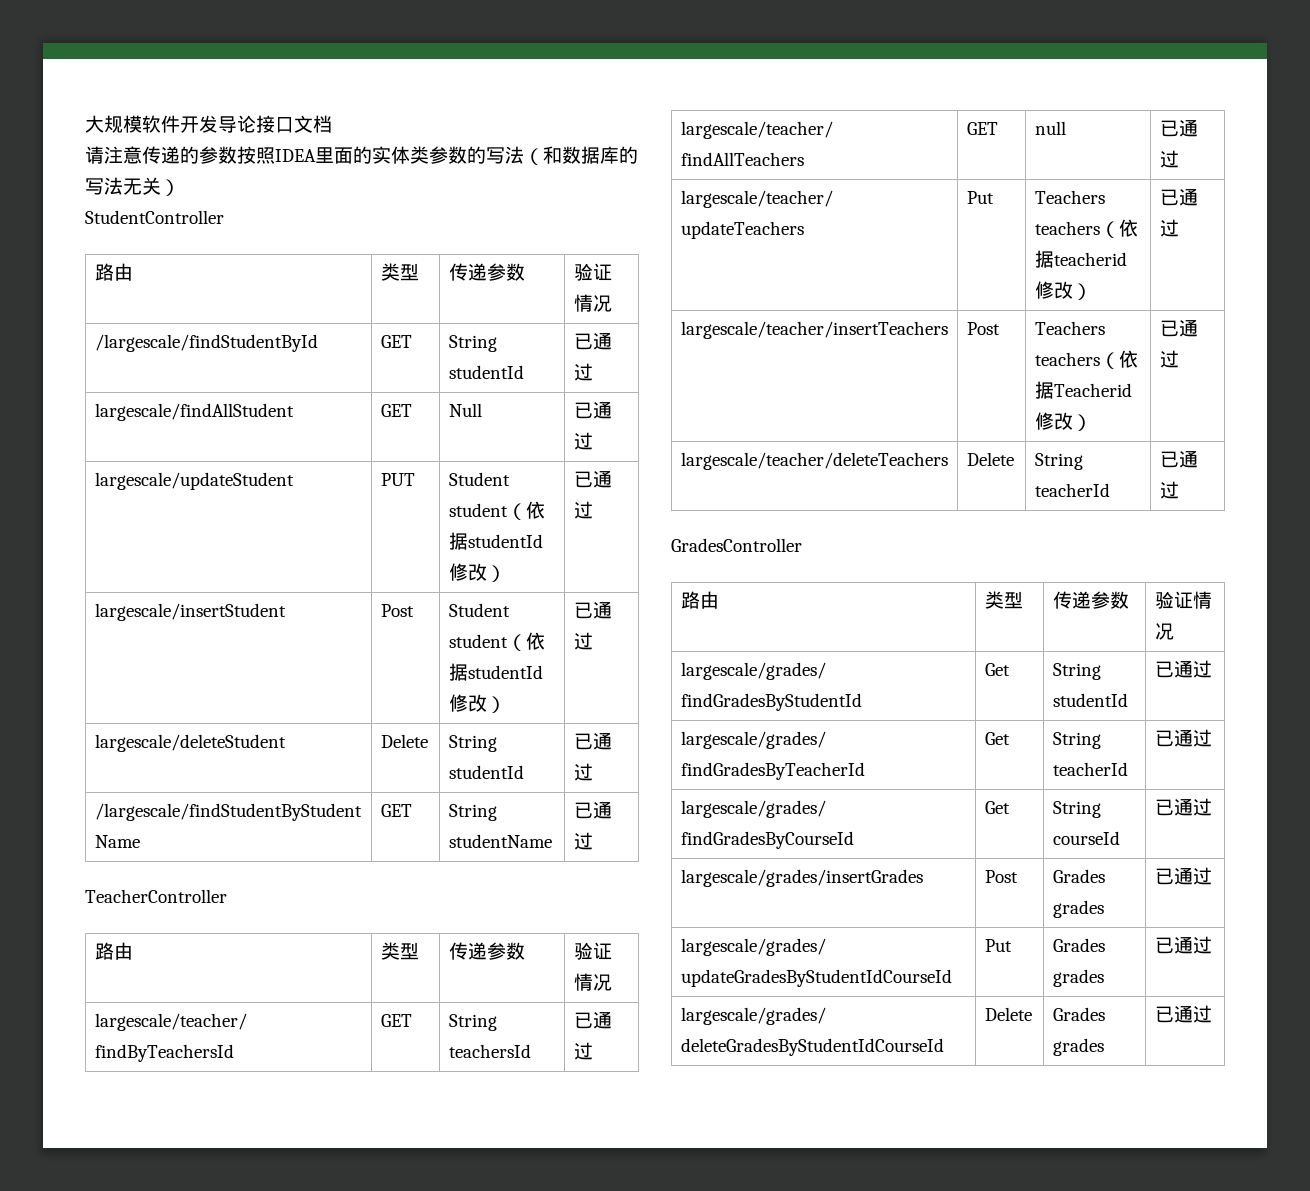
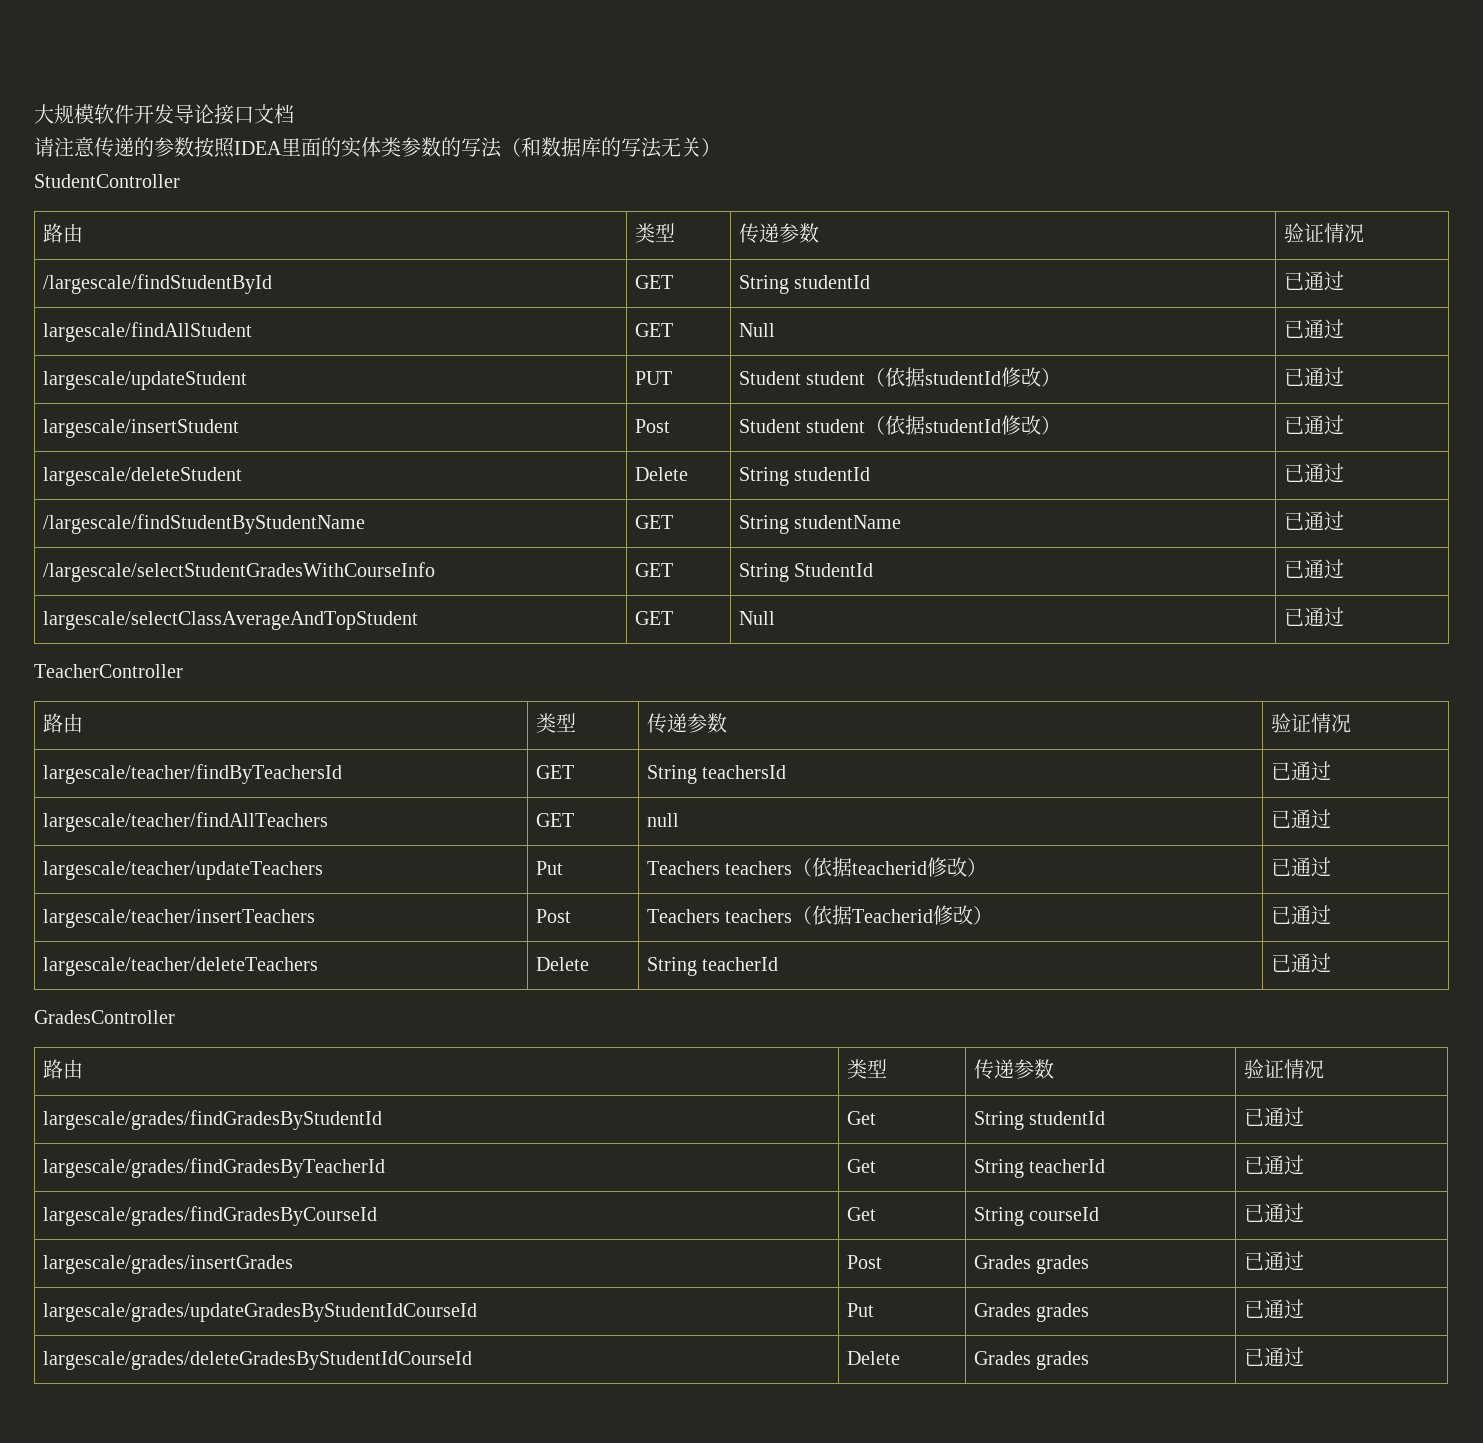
+ /largescale/selectStudentGradesWithCourseInfo | GET | String StudentId | 已通过
+ largescale/selectClassAverageAndTopStudent | GET | Null | 已通过

